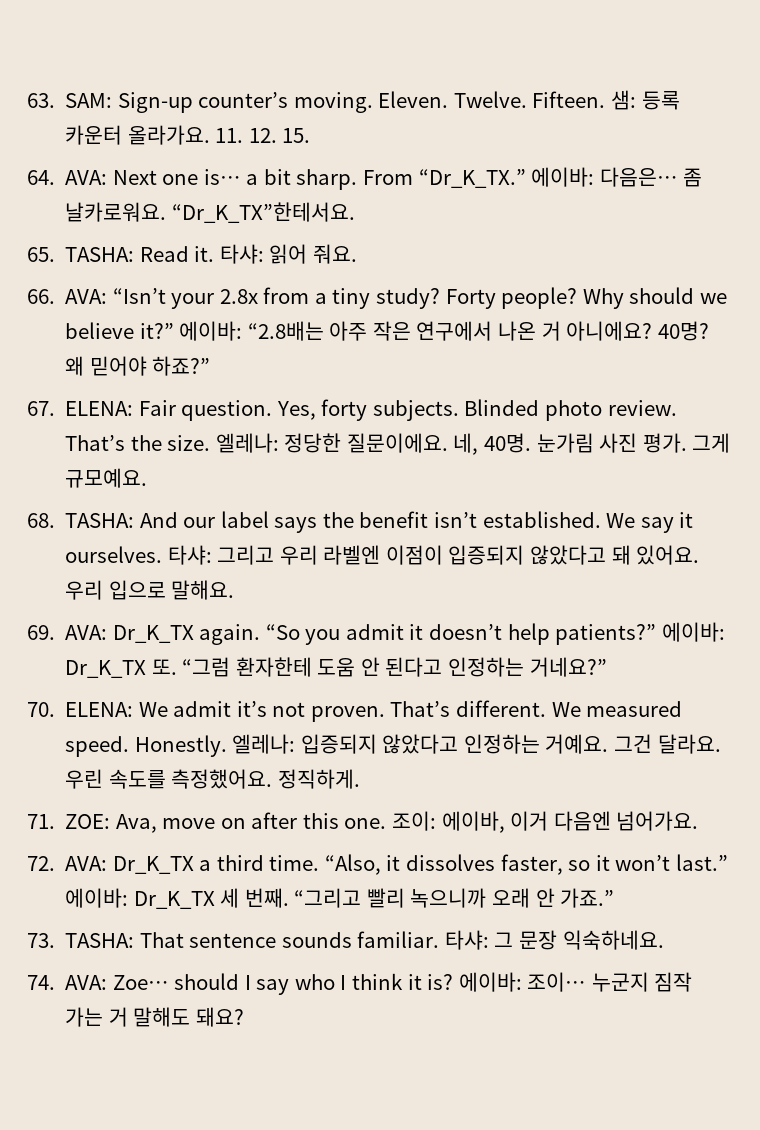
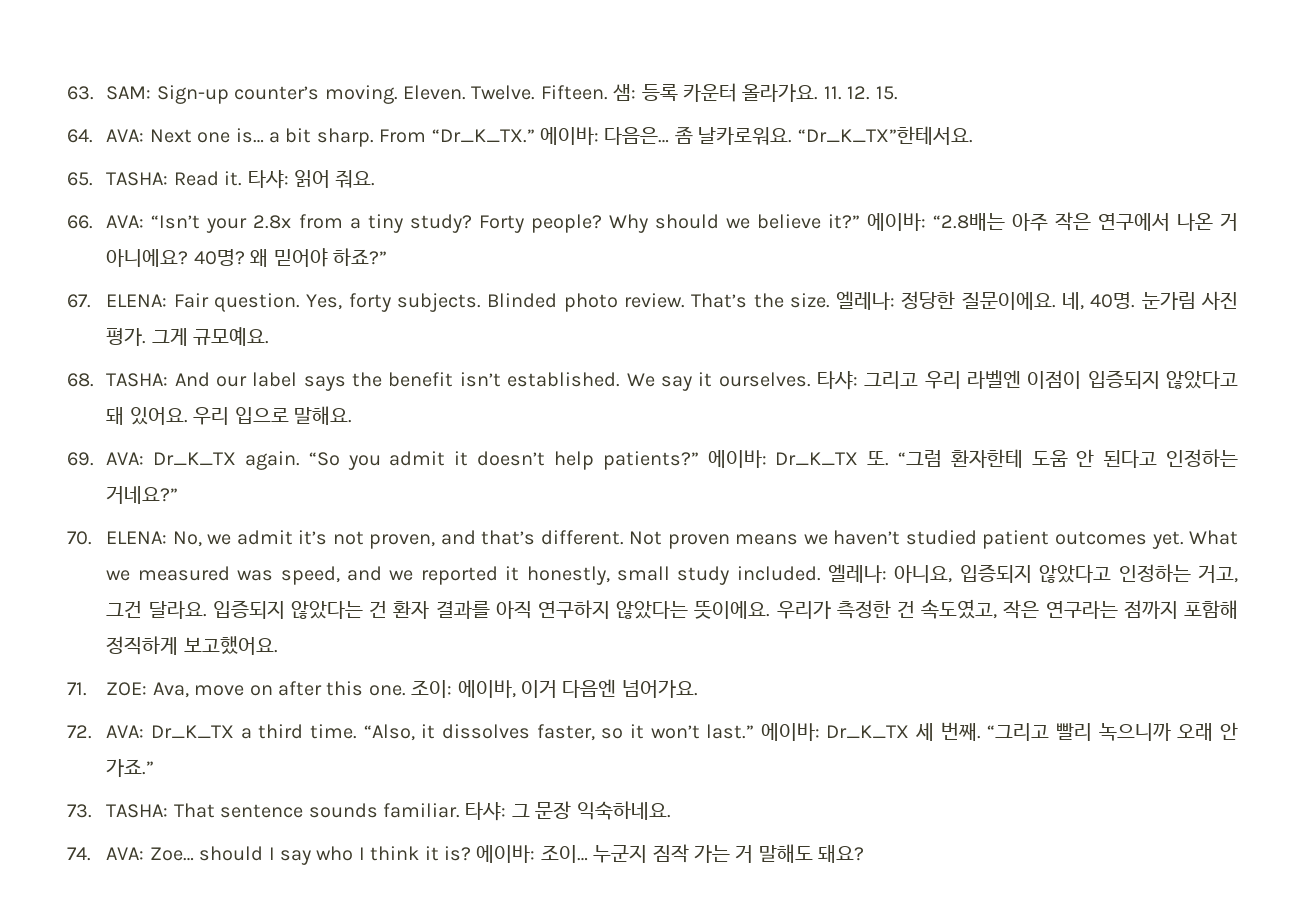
- 70. ELENA: We admit it’s not proven. That’s different. We measured speed. Honestly. 엘레나: 입증되지 않았다고 인정하는 거예요. 그건 달라요.
+ 70. ELENA: No, we admit it’s not proven, and that’s different. Not proven means we haven’t studied patient outcomes yet. What we measured was speed, and we reported it honestly, small study included. 엘레나: 아니요, 입증되지 않았다고 인정하는 거고, 그건 달라요.
- 우린 속도를 측정했어요. 정직하게.
+ 입증되지 않았다는 건 환자 결과를 아직 연구하지 않았다는 뜻이에요. 우리가 측정한 건 속도였고, 작은 연구라는 점까지 포함해 정직하게 보고했어요.

